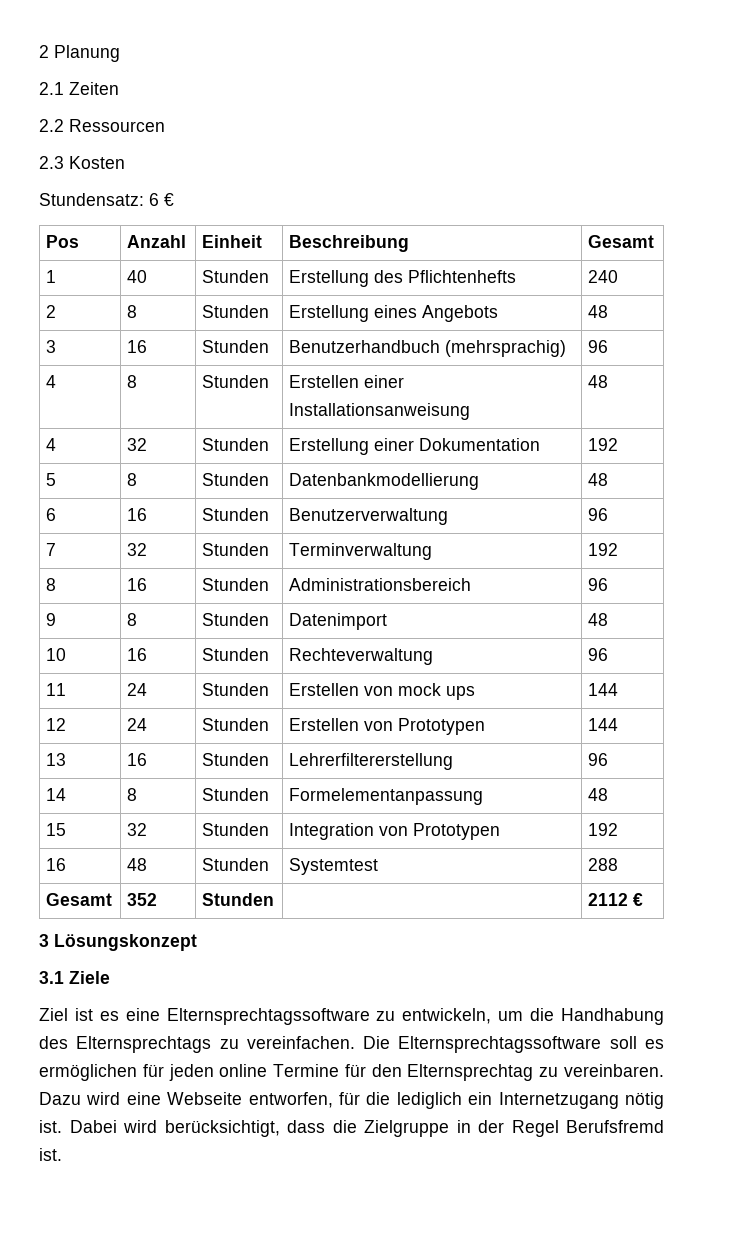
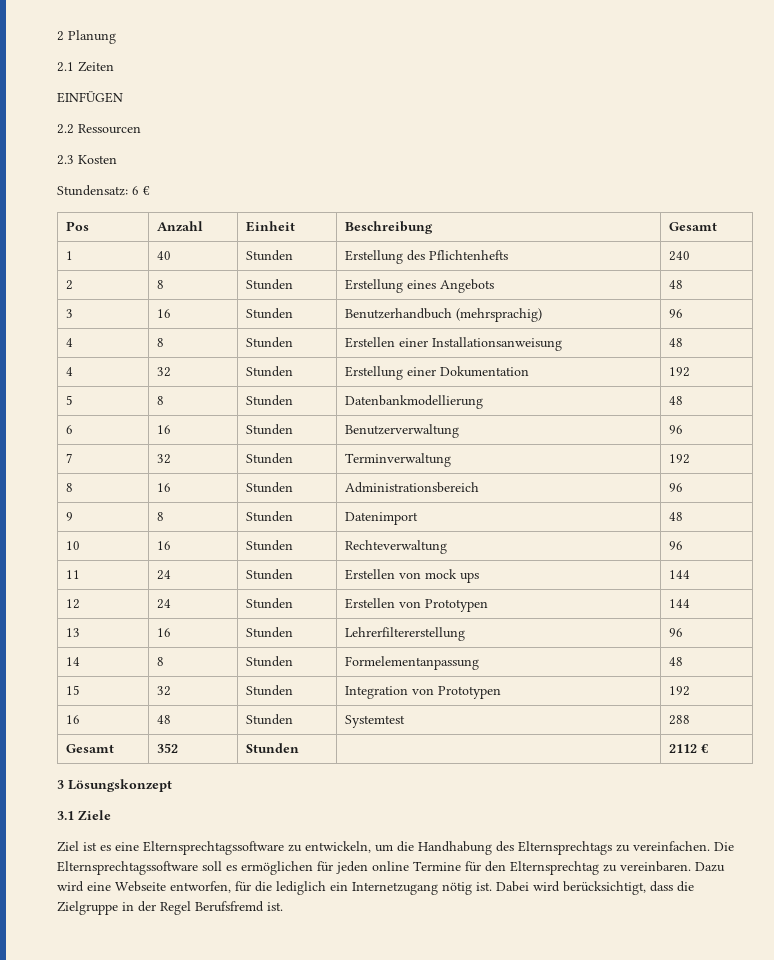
+ EINFÜGEN

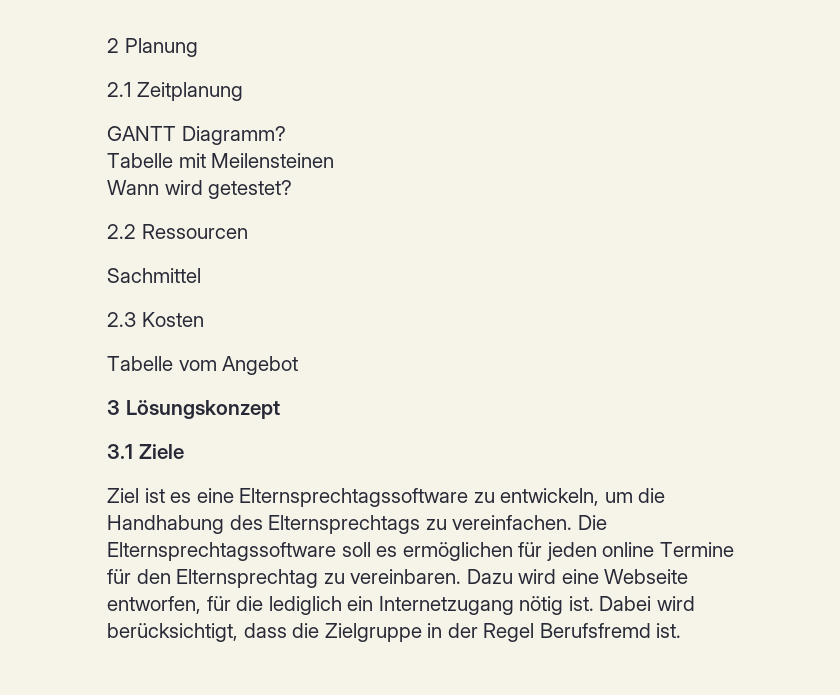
- 2.1 Zeiten
- EINFÜGEN
+ 2.1 Zeitplanung
+ GANTT Diagramm?
+ Tabelle mit Meilensteinen
+ Wann wird getestet?
+ Sachmittel
- Stundensatz: 6 €
- Pos | Anzahl | Einheit | Beschreibung | Gesamt
- 1 | 40 | Stunden | Erstellung des Pflichtenhefts | 240
- 2 | 8 | Stunden | Erstellung eines Angebots | 48
- 3 | 16 | Stunden | Benutzerhandbuch (mehrsprachig) | 96
- 4 | 8 | Stunden | Erstellen einer Installationsanweisung | 48
- 4 | 32 | Stunden | Erstellung einer Dokumentation | 192
- 5 | 8 | Stunden | Datenbankmodellierung | 48
- 6 | 16 | Stunden | Benutzerverwaltung | 96
- 7 | 32 | Stunden | Terminverwaltung | 192
- 8 | 16 | Stunden | Administrationsbereich | 96
- 9 | 8 | Stunden | Datenimport | 48
- 10 | 16 | Stunden | Rechteverwaltung | 96
- 11 | 24 | Stunden | Erstellen von mock ups | 144
- 12 | 24 | Stunden | Erstellen von Prototypen | 144
- 13 | 16 | Stunden | Lehrerfiltererstellung | 96
- 14 | 8 | Stunden | Formelementanpassung | 48
- 15 | 32 | Stunden | Integration von Prototypen | 192
- 16 | 48 | Stunden | Systemtest | 288
- Gesamt | 352 | Stunden | | 2112 €
+ Tabelle vom Angebot

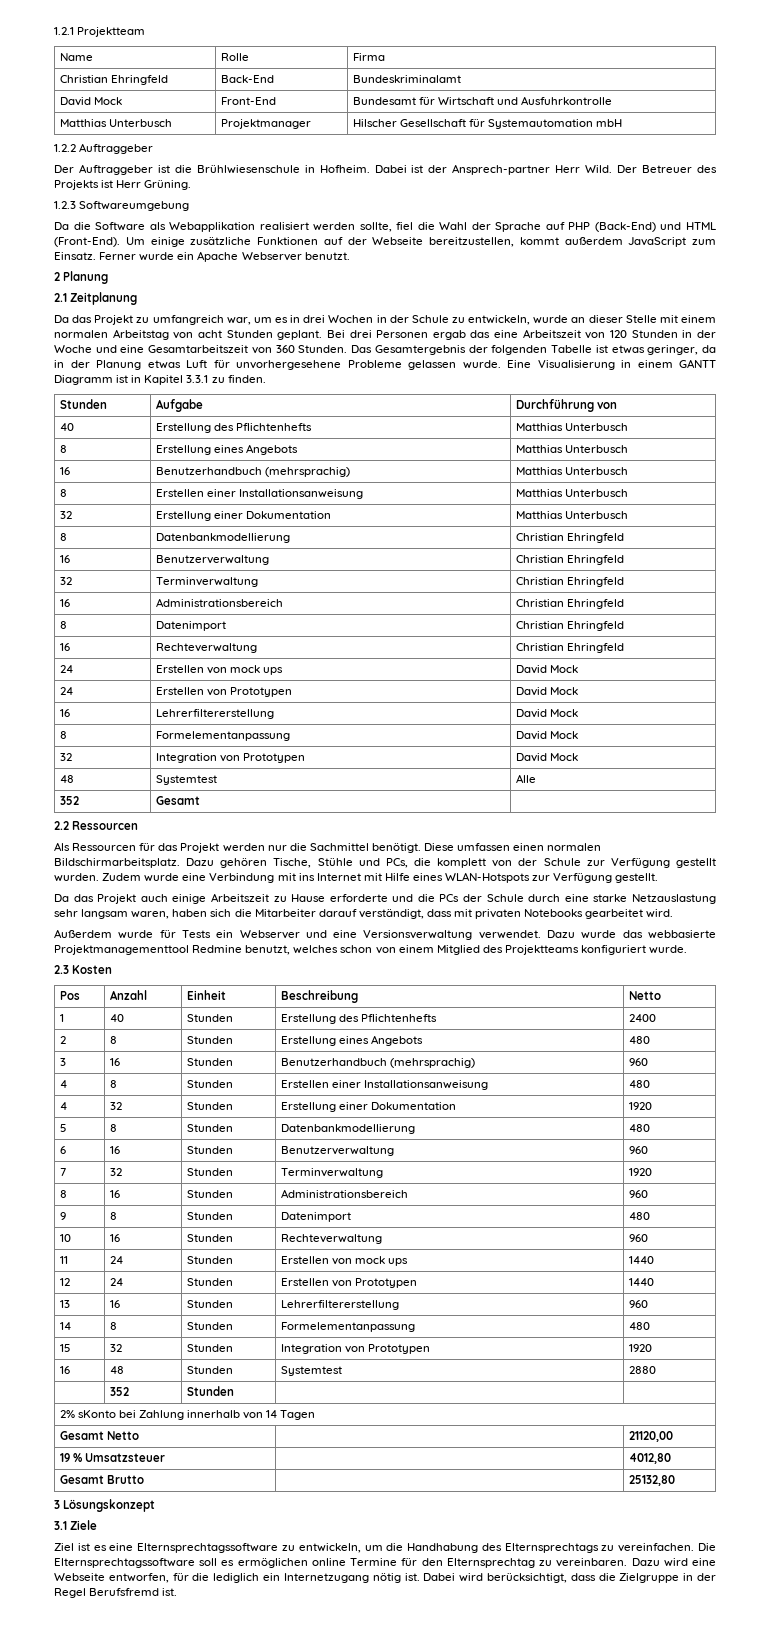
+ 1.2.1 Projektteam
+ Name | Rolle | Firma
+ Christian Ehringfeld | Back-End | Bundeskriminalamt
+ David Mock | Front-End | Bundesamt für Wirtschaft und Ausfuhrkontrolle
+ Matthias Unterbusch | Projektmanager | Hilscher Gesellschaft für Systemautomation mbH
+ 1.2.2 Auftraggeber
+ Der Auftraggeber ist die Brühlwiesenschule in Hofheim. Dabei ist der Ansprech-partner Herr Wild. Der Betreuer des Projekts ist Herr Grüning.
+ 1.2.3 Softwareumgebung
+ Da die Software als Webapplikation realisiert werden sollte, fiel die Wahl der Sprache auf PHP (Back-End) und HTML (Front-End). Um einige zusätzliche Funktionen auf der Webseite bereitzustellen, kommt außerdem JavaScript zum Einsatz. Ferner wurde ein Apache Webserver benutzt.
  2 Planung
  2.1 Zeitplanung
- GANTT Diagramm?
- Tabelle mit Meilensteinen
- Wann wird getestet?
+ Da das Projekt zu umfangreich war, um es in drei Wochen in der Schule zu entwickeln, wurde an dieser Stelle mit einem normalen Arbeitstag von acht Stunden geplant. Bei drei Personen ergab das eine Arbeitszeit von 120 Stunden in der Woche und eine Gesamtarbeitszeit von 360 Stunden. Das Gesamtergebnis der folgenden Tabelle ist etwas geringer, da in der Planung etwas Luft für unvorhergesehene Probleme gelassen wurde. Eine Visualisierung in einem GANTT Diagramm ist in Kapitel 3.3.1 zu finden.
+ Stunden | Aufgabe | Durchführung von
+ 40 | Erstellung des Pflichtenhefts | Matthias Unterbusch
+ 8 | Erstellung eines Angebots | Matthias Unterbusch
+ 16 | Benutzerhandbuch (mehrsprachig) | Matthias Unterbusch
+ 8 | Erstellen einer Installationsanweisung | Matthias Unterbusch
+ 32 | Erstellung einer Dokumentation | Matthias Unterbusch
+ 8 | Datenbankmodellierung | Christian Ehringfeld
+ 16 | Benutzerverwaltung | Christian Ehringfeld
+ 32 | Terminverwaltung | Christian Ehringfeld
+ 16 | Administrationsbereich | Christian Ehringfeld
+ 8 | Datenimport | Christian Ehringfeld
+ 16 | Rechteverwaltung | Christian Ehringfeld
+ 24 | Erstellen von mock ups | David Mock
+ 24 | Erstellen von Prototypen | David Mock
+ 16 | Lehrerfiltererstellung | David Mock
+ 8 | Formelementanpassung | David Mock
+ 32 | Integration von Prototypen | David Mock
+ 48 | Systemtest | Alle
+ 352 | Gesamt |
  2.2 Ressourcen
- Sachmittel
+ Als Ressourcen für das Projekt werden nur die Sachmittel benötigt. Diese umfassen einen normalen Bildschirmarbeitsplatz. Dazu gehören Tische, Stühle und PCs, die komplett von der Schule zur Verfügung gestellt wurden. Zudem wurde eine Verbindung mit ins Internet mit Hilfe eines WLAN-Hotspots zur Verfügung gestellt.
+ Da das Projekt auch einige Arbeitszeit zu Hause erforderte und die PCs der Schule durch eine starke Netzauslastung sehr langsam waren, haben sich die Mitarbeiter darauf verständigt, dass mit privaten Notebooks gearbeitet wird.
+ Außerdem wurde für Tests ein Webserver und eine Versionsverwaltung verwendet. Dazu wurde das webbasierte Projektmanagementtool Redmine benutzt, welches schon von einem Mitglied des Projektteams konfiguriert wurde.
  2.3 Kosten
- Tabelle vom Angebot
+ Pos | Anzahl | Einheit | Beschreibung | Netto
+ 1 | 40 | Stunden | Erstellung des Pflichtenhefts | 2400
+ 2 | 8 | Stunden | Erstellung eines Angebots | 480
+ 3 | 16 | Stunden | Benutzerhandbuch (mehrsprachig) | 960
+ 4 | 8 | Stunden | Erstellen einer Installationsanweisung | 480
+ 4 | 32 | Stunden | Erstellung einer Dokumentation | 1920
+ 5 | 8 | Stunden | Datenbankmodellierung | 480
+ 6 | 16 | Stunden | Benutzerverwaltung | 960
+ 7 | 32 | Stunden | Terminverwaltung | 1920
+ 8 | 16 | Stunden | Administrationsbereich | 960
+ 9 | 8 | Stunden | Datenimport | 480
+ 10 | 16 | Stunden | Rechteverwaltung | 960
+ 11 | 24 | Stunden | Erstellen von mock ups | 1440
+ 12 | 24 | Stunden | Erstellen von Prototypen | 1440
+ 13 | 16 | Stunden | Lehrerfiltererstellung | 960
+ 14 | 8 | Stunden | Formelementanpassung | 480
+ 15 | 32 | Stunden | Integration von Prototypen | 1920
+ 16 | 48 | Stunden | Systemtest | 2880
+ | 352 | Stunden | |
+ 2% sKonto bei Zahlung innerhalb von 14 Tagen
+ Gesamt Netto | | 21120,00
+ 19 % Umsatzsteuer | | 4012,80
+ Gesamt Brutto | | 25132,80
- Die Elternsprechtagssoftware soll es ermöglichen für jeden online Termine für den Elternsprechtag zu vereinbaren.
+ Die Elternsprechtagssoftware soll es ermöglichen online Termine für den Elternsprechtag zu vereinbaren.

